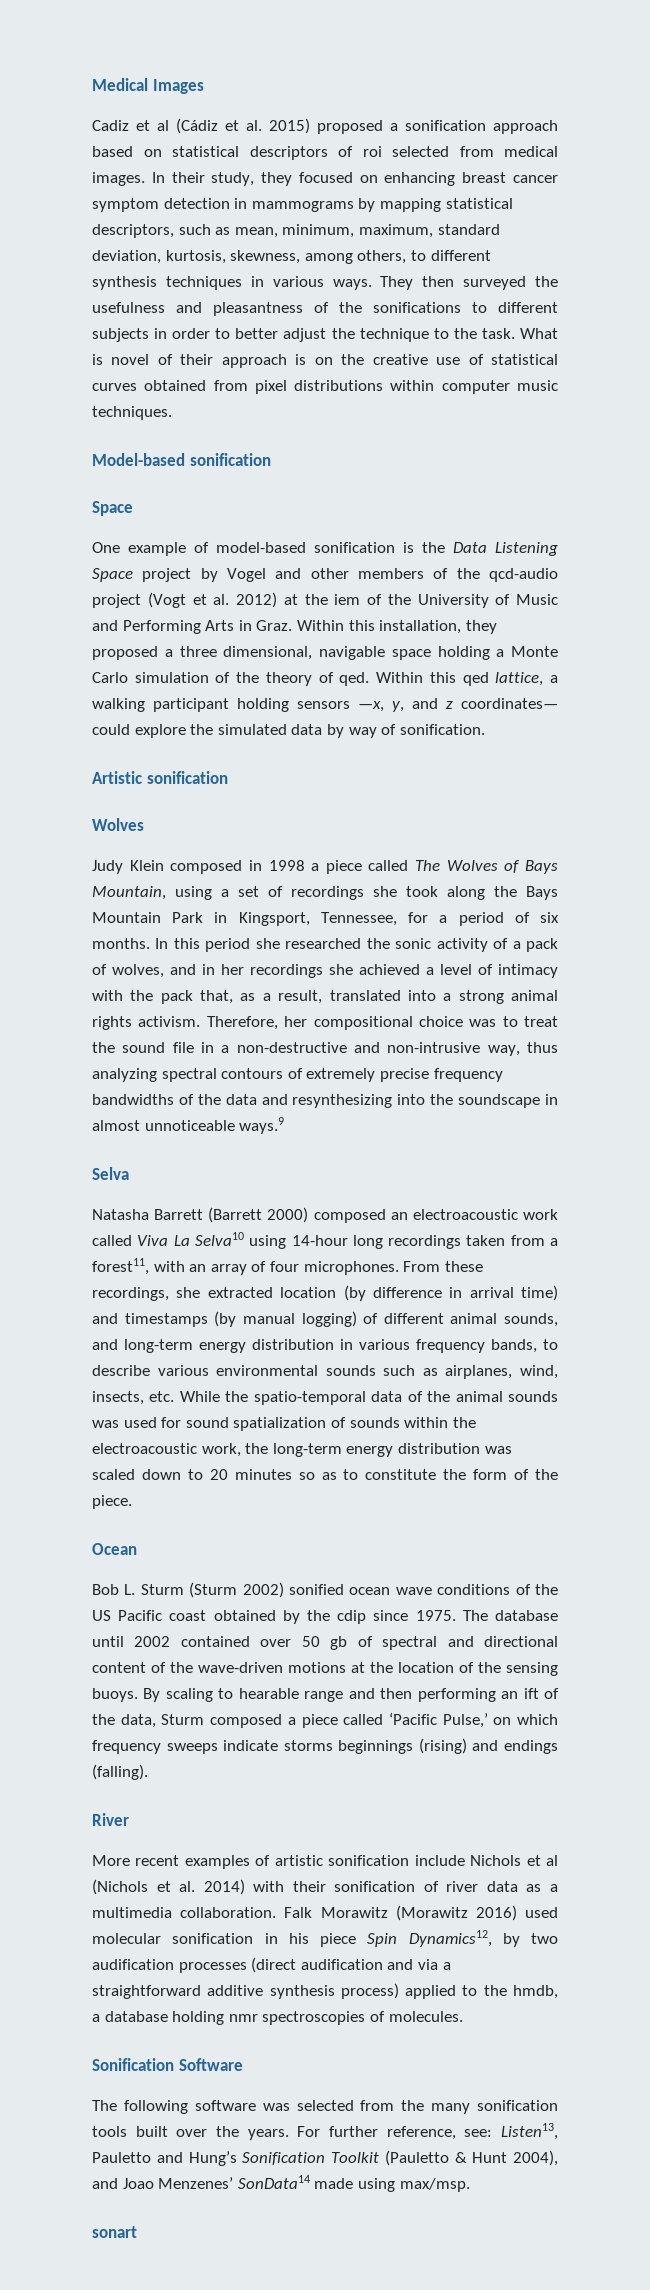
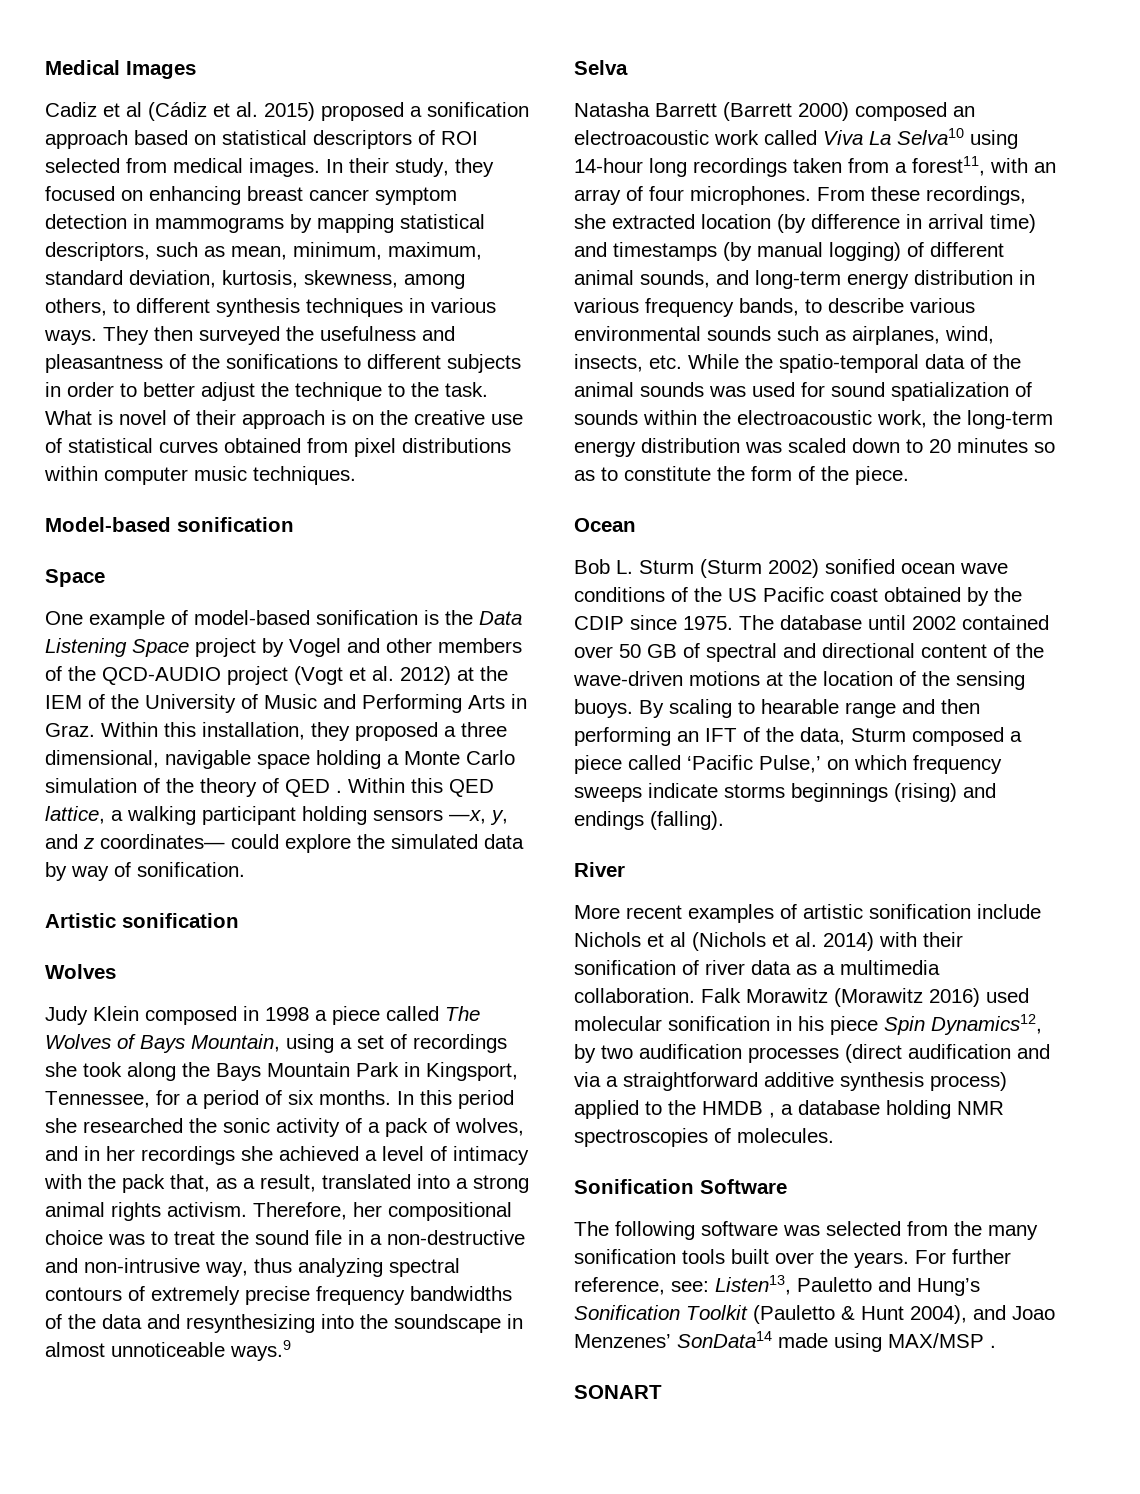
- Cadiz et al (Cádiz et al. 2015) proposed a sonification approach based on statistical descriptors of roi selected from medical images.
+ Cadiz et al (Cádiz et al. 2015) proposed a sonification approach based on statistical descriptors of ROI selected from medical images.
- One example of model-based sonification is the Data Listening Space project by Vogel and other members of the qcd-audio project (Vogt et al. 2012) at the iem of the University of Music and Performing Arts in Graz.
+ One example of model-based sonification is the Data Listening Space project by Vogel and other members of the QCD-AUDIO project (Vogt et al. 2012) at the IEM of the University of Music and Performing Arts in Graz.
- Within this installation, they proposed a three dimensional, navigable space holding a Monte Carlo simulation of the theory of qed. Within this qed lattice, a walking participant holding sensors —x, y, and z coordinates— could explore the simulated data by way of sonification.
+ Within this installation, they proposed a three dimensional, navigable space holding a Monte Carlo simulation of the theory of QED . Within this QED lattice, a walking participant holding sensors —x, y, and z coordinates— could explore the simulated data by way of sonification.
- Bob L. Sturm (Sturm 2002) sonified ocean wave conditions of the US Pacific coast obtained by the cdip since 1975.
+ Bob L. Sturm (Sturm 2002) sonified ocean wave conditions of the US Pacific coast obtained by the CDIP since 1975.
- The database until 2002 contained over 50 gb of spectral and directional content of the wave-driven motions at the location of the sensing buoys.
+ The database until 2002 contained over 50 GB of spectral and directional content of the wave-driven motions at the location of the sensing buoys.
- By scaling to hearable range and then performing an ift of the data, Sturm composed a piece called ‘Pacific Pulse,’ on which frequency sweeps indicate storms beginnings (rising) and endings (falling).
+ By scaling to hearable range and then performing an IFT of the data, Sturm composed a piece called ‘Pacific Pulse,’ on which frequency sweeps indicate storms beginnings (rising) and endings (falling).
- Falk Morawitz (Morawitz 2016) used molecular sonification in his piece Spin Dynamics12, by two audification processes (direct audification and via a straightforward additive synthesis process) applied to the hmdb, a database holding nmr spectroscopies of molecules.
+ Falk Morawitz (Morawitz 2016) used molecular sonification in his piece Spin Dynamics12, by two audification processes (direct audification and via a straightforward additive synthesis process) applied to the HMDB , a database holding NMR spectroscopies of molecules.
- For further reference, see: Listen13, Pauletto and Hung’s Sonification Toolkit (Pauletto & Hunt 2004), and Joao Menzenes’ SonData14 made using max/msp.
- sonart
+ For further reference, see: Listen13, Pauletto and Hung’s Sonification Toolkit (Pauletto & Hunt 2004), and Joao Menzenes’ SonData14 made using MAX/MSP .
+ SONART

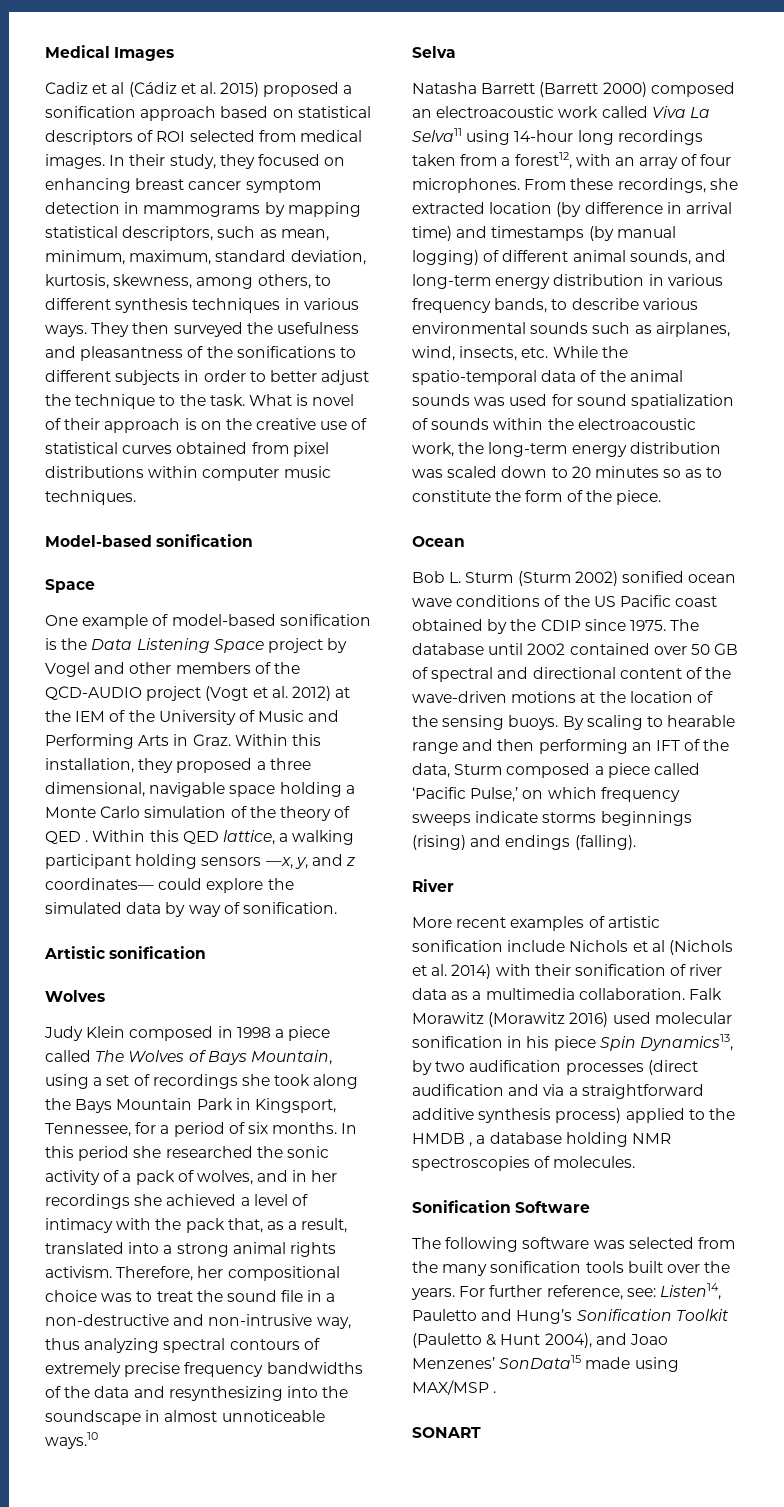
- Therefore, her compositional choice was to treat the sound file in a non-destructive and non-intrusive way, thus analyzing spectral contours of extremely precise frequency bandwidths of the data and resynthesizing into the soundscape in almost unnoticeable ways.9
+ Therefore, her compositional choice was to treat the sound file in a non-destructive and non-intrusive way, thus analyzing spectral contours of extremely precise frequency bandwidths of the data and resynthesizing into the soundscape in almost unnoticeable ways.10
- Natasha Barrett (Barrett 2000) composed an electroacoustic work called Viva La Selva10 using 14-hour long recordings taken from a forest11, with an array of four microphones.
+ Natasha Barrett (Barrett 2000) composed an electroacoustic work called Viva La Selva11 using 14-hour long recordings taken from a forest12, with an array of four microphones.
- Falk Morawitz (Morawitz 2016) used molecular sonification in his piece Spin Dynamics12, by two audification processes (direct audification and via a straightforward additive synthesis process) applied to the HMDB , a database holding NMR spectroscopies of molecules.
+ Falk Morawitz (Morawitz 2016) used molecular sonification in his piece Spin Dynamics13, by two audification processes (direct audification and via a straightforward additive synthesis process) applied to the HMDB , a database holding NMR spectroscopies of molecules.
- For further reference, see: Listen13, Pauletto and Hung’s Sonification Toolkit (Pauletto & Hunt 2004), and Joao Menzenes’ SonData14 made using MAX/MSP .
+ For further reference, see: Listen14, Pauletto and Hung’s Sonification Toolkit (Pauletto & Hunt 2004), and Joao Menzenes’ SonData15 made using MAX/MSP .

